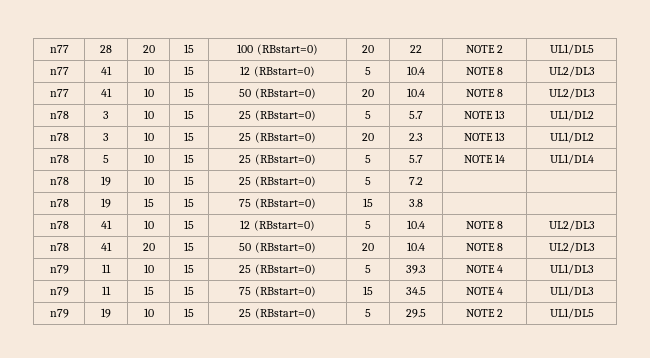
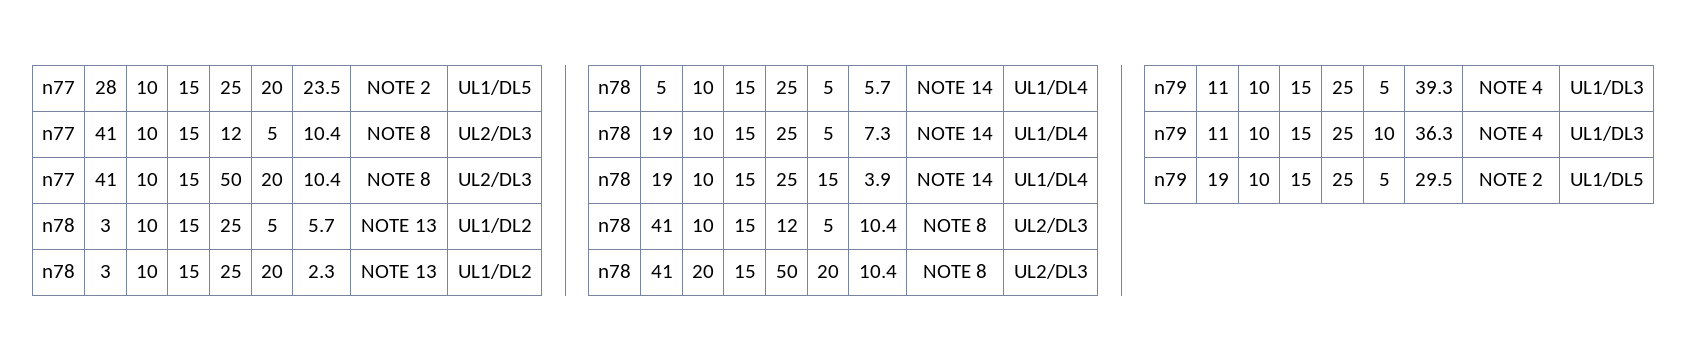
- n77 | 28 | 20 | 15 | 100 (RBstart=0) | 20 | 22 | NOTE 2 | UL1/DL5
+ n77 | 28 | 10 | 15 | 25 | 20 | 23.5 | NOTE 2 | UL1/DL5
- n77 | 41 | 10 | 15 | 12 (RBstart=0) | 5 | 10.4 | NOTE 8 | UL2/DL3
+ n77 | 41 | 10 | 15 | 12 | 5 | 10.4 | NOTE 8 | UL2/DL3
- n77 | 41 | 10 | 15 | 50 (RBstart=0) | 20 | 10.4 | NOTE 8 | UL2/DL3
+ n77 | 41 | 10 | 15 | 50 | 20 | 10.4 | NOTE 8 | UL2/DL3
- n78 | 3 | 10 | 15 | 25 (RBstart=0) | 5 | 5.7 | NOTE 13 | UL1/DL2
+ n78 | 3 | 10 | 15 | 25 | 5 | 5.7 | NOTE 13 | UL1/DL2
- n78 | 3 | 10 | 15 | 25 (RBstart=0) | 20 | 2.3 | NOTE 13 | UL1/DL2
+ n78 | 3 | 10 | 15 | 25 | 20 | 2.3 | NOTE 13 | UL1/DL2
- n78 | 5 | 10 | 15 | 25 (RBstart=0) | 5 | 5.7 | NOTE 14 | UL1/DL4
+ n78 | 5 | 10 | 15 | 25 | 5 | 5.7 | NOTE 14 | UL1/DL4
- n78 | 19 | 10 | 15 | 25 (RBstart=0) | 5 | 7.2 | |
- n78 | 19 | 15 | 15 | 75 (RBstart=0) | 15 | 3.8 | |
+ n78 | 19 | 10 | 15 | 25 | 5 | 7.3 | NOTE 14 | UL1/DL4
+ n78 | 19 | 10 | 15 | 25 | 15 | 3.9 | NOTE 14 | UL1/DL4
- n78 | 41 | 10 | 15 | 12 (RBstart=0) | 5 | 10.4 | NOTE 8 | UL2/DL3
+ n78 | 41 | 10 | 15 | 12 | 5 | 10.4 | NOTE 8 | UL2/DL3
- n78 | 41 | 20 | 15 | 50 (RBstart=0) | 20 | 10.4 | NOTE 8 | UL2/DL3
+ n78 | 41 | 20 | 15 | 50 | 20 | 10.4 | NOTE 8 | UL2/DL3
- n79 | 11 | 10 | 15 | 25 (RBstart=0) | 5 | 39.3 | NOTE 4 | UL1/DL3
+ n79 | 11 | 10 | 15 | 25 | 5 | 39.3 | NOTE 4 | UL1/DL3
- n79 | 11 | 15 | 15 | 75 (RBstart=0) | 15 | 34.5 | NOTE 4 | UL1/DL3
+ n79 | 11 | 10 | 15 | 25 | 10 | 36.3 | NOTE 4 | UL1/DL3
- n79 | 19 | 10 | 15 | 25 (RBstart=0) | 5 | 29.5 | NOTE 2 | UL1/DL5
+ n79 | 19 | 10 | 15 | 25 | 5 | 29.5 | NOTE 2 | UL1/DL5

